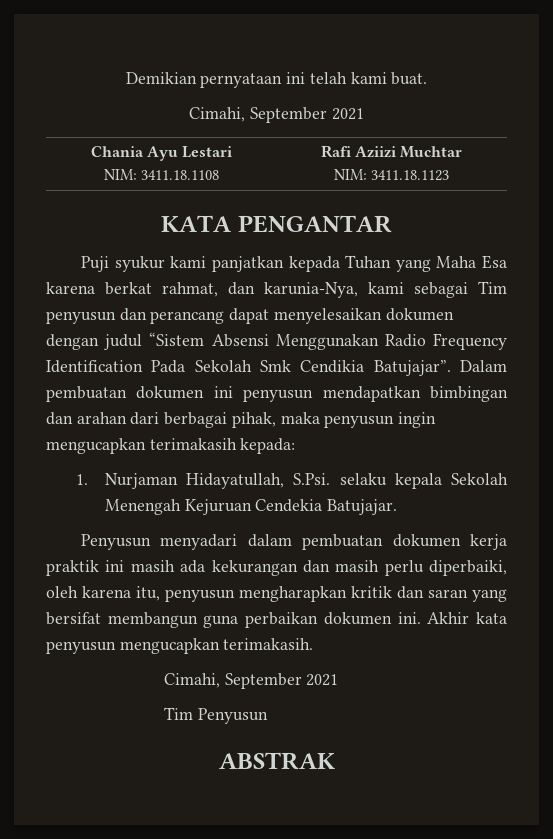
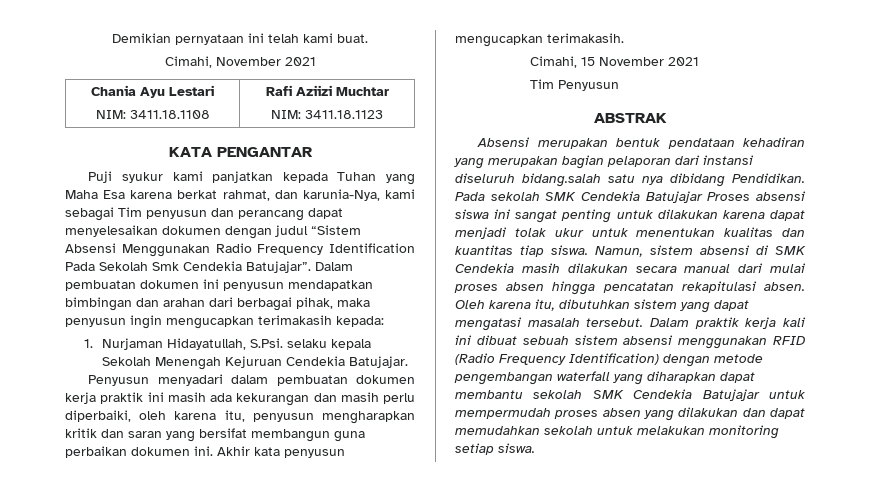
  Demikian pernyataan ini telah kami buat.
- Cimahi, September 2021
+ Cimahi, November 2021
- Puji syukur kami panjatkan kepada Tuhan yang Maha Esa karena berkat rahmat, dan karunia-Nya, kami sebagai Tim penyusun dan perancang dapat menyelesaikan dokumen dengan judul “Sistem Absensi Menggunakan Radio Frequency Identification Pada Sekolah Smk Cendikia Batujajar”.
+ Puji syukur kami panjatkan kepada Tuhan yang Maha Esa karena berkat rahmat, dan karunia-Nya, kami sebagai Tim penyusun dan perancang dapat menyelesaikan dokumen dengan judul “Sistem Absensi Menggunakan Radio Frequency Identification Pada Sekolah Smk Cendekia Batujajar”.
  Akhir kata penyusun mengucapkan terimakasih.
- Cimahi, September 2021
+ Cimahi, 15 November 2021
+ Absensi merupakan bentuk pendataan kehadiran yang merupakan bagian pelaporan dari instansi diseluruh bidang.salah satu nya dibidang Pendidikan. Pada sekolah SMK Cendekia Batujajar Proses absensi siswa ini sangat penting untuk dilakukan karena dapat menjadi tolak ukur untuk menentukan kualitas dan kuantitas tiap siswa. Namun, sistem absensi di SMK Cendekia masih dilakukan secara manual dari mulai proses absen hingga pencatatan rekapitulasi absen. Oleh karena itu, dibutuhkan sistem yang dapat mengatasi masalah tersebut. Dalam praktik kerja kali ini dibuat sebuah sistem absensi menggunakan RFID (Radio Frequency Identification) dengan metode pengembangan waterfall yang diharapkan dapat membantu sekolah SMK Cendekia Batujajar untuk mempermudah proses absen yang dilakukan dan dapat memudahkan sekolah untuk melakukan monitoring setiap siswa.

